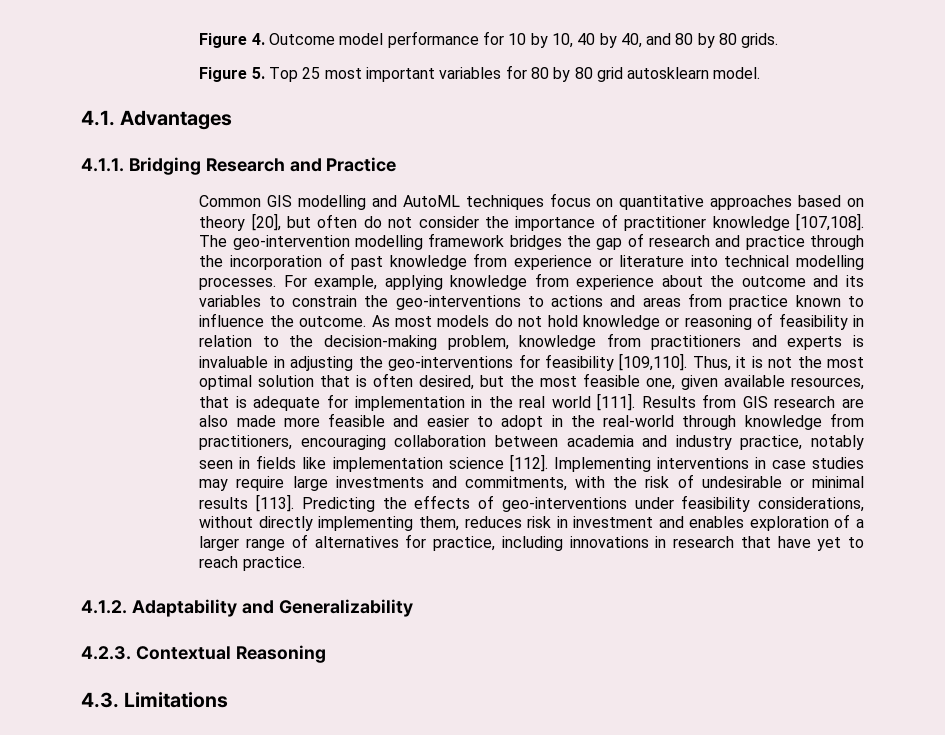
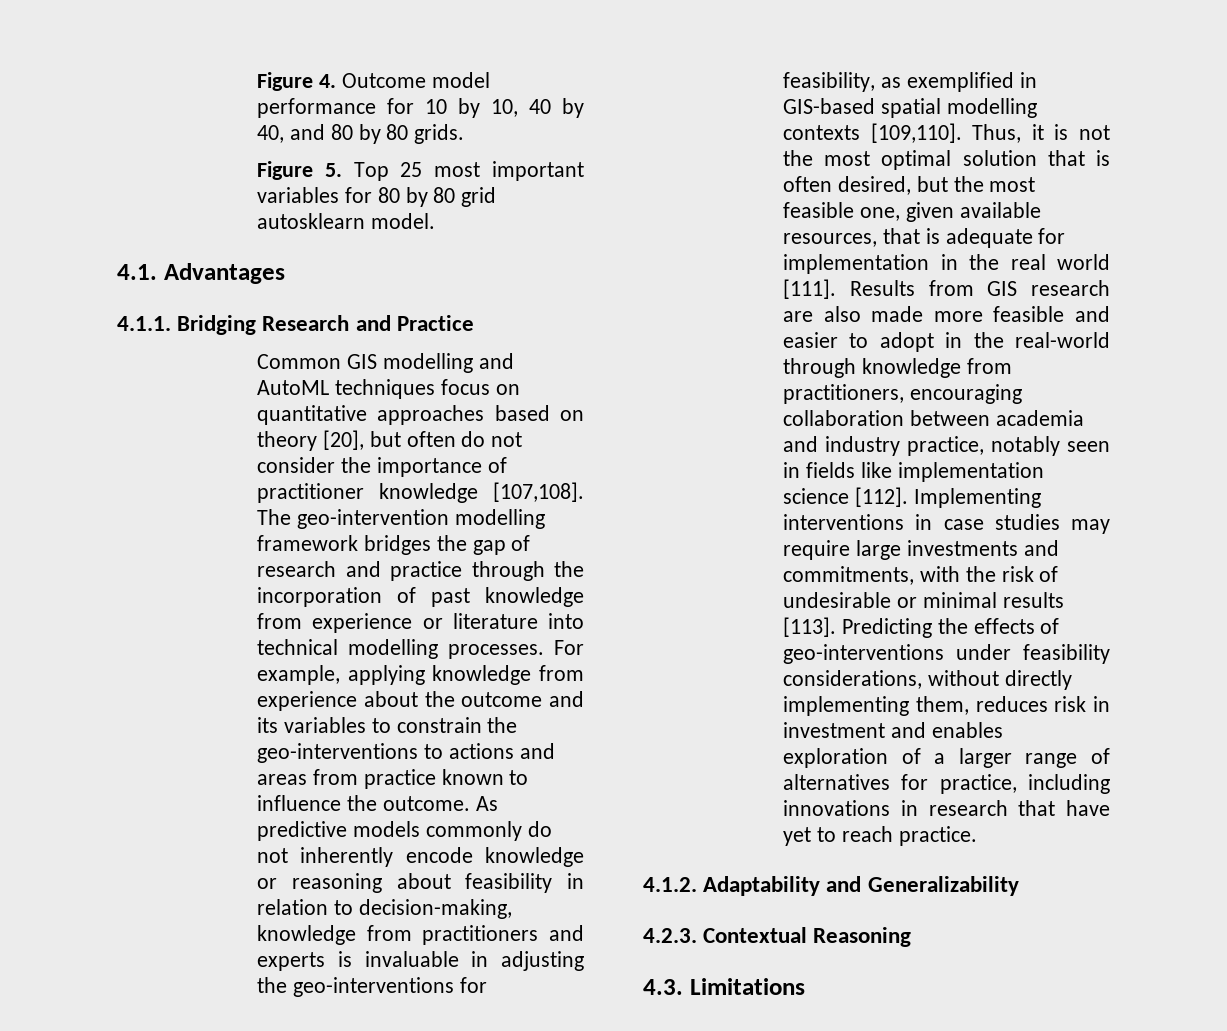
- As most models do not hold knowledge or reasoning of feasibility in relation to the decision-making problem, knowledge from practitioners and experts is invaluable in adjusting the geo-interventions for feasibility [109,110].
+ As predictive models commonly do not inherently encode knowledge or reasoning about feasibility in relation to decision-making, knowledge from practitioners and experts is invaluable in adjusting the geo-interventions for feasibility, as exemplified in GIS-based spatial modelling contexts [109,110].

